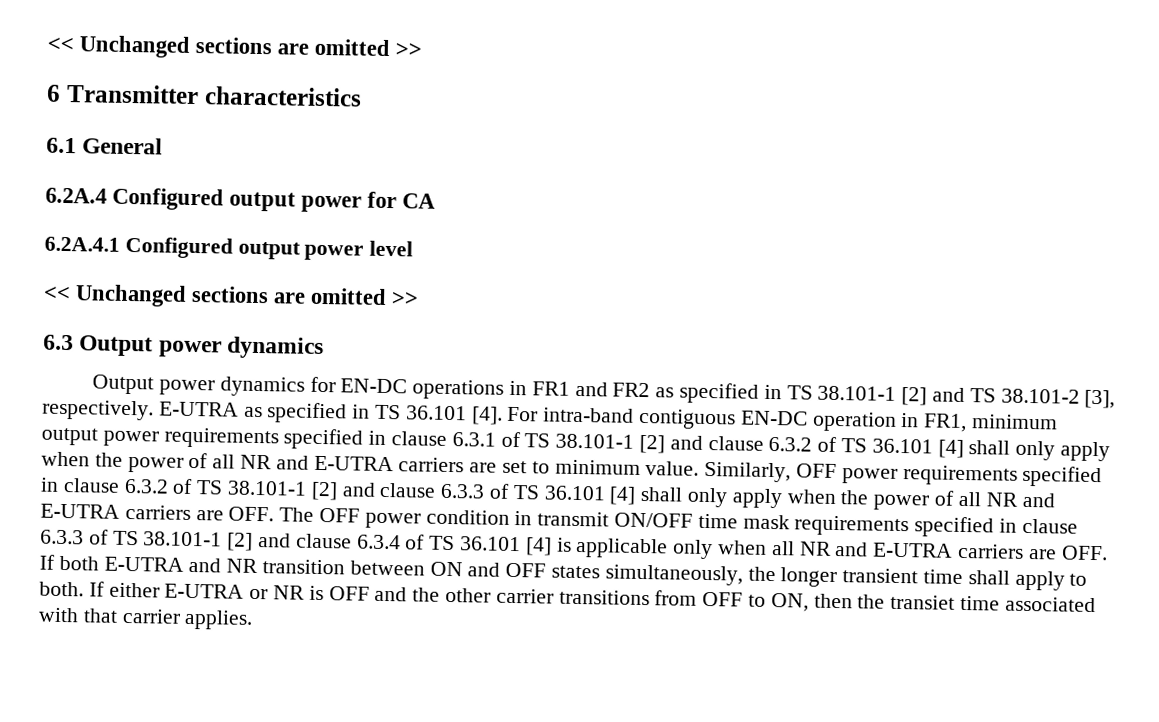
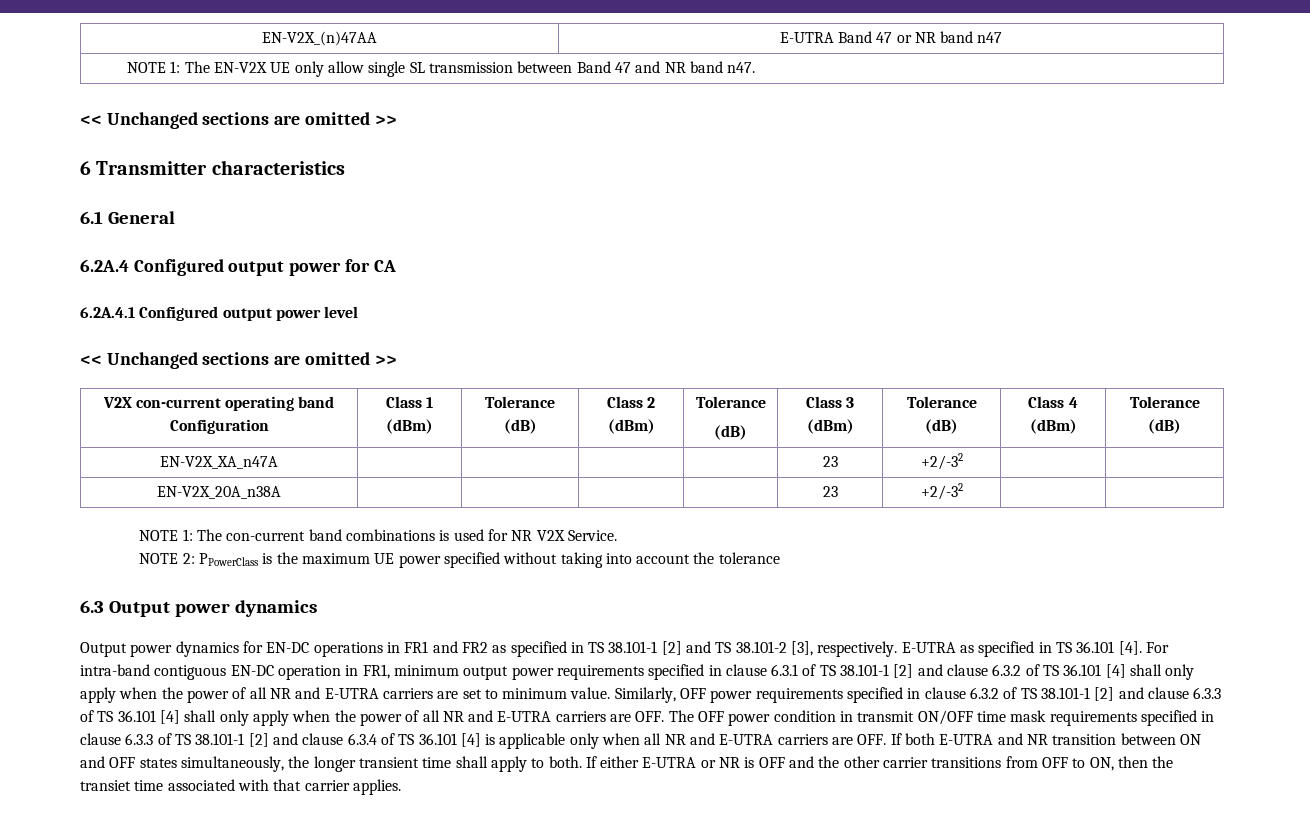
+ EN-V2X_(n)47AA | E-UTRA Band 47 or NR band n47
+ NOTE 1: The EN-V2X UE only allow single SL transmission between Band 47 and NR band n47.
+ V2X con-current operating band Configuration | Class 1 (dBm) | Tolerance (dB) | Class 2 (dBm) | Tolerance
+ (dB) | Class 3 (dBm) | Tolerance (dB) | Class 4 (dBm) | Tolerance (dB)
+ EN-V2X_XA_n47A | | | | | 23 | +2/-32 | |
+ EN-V2X_20A_n38A | | | | | 23 | +2/-32 | |
+ NOTE 1: The con-current band combinations is used for NR V2X Service.
+ NOTE 2: PPowerClass is the maximum UE power specified without taking into account the tolerance

